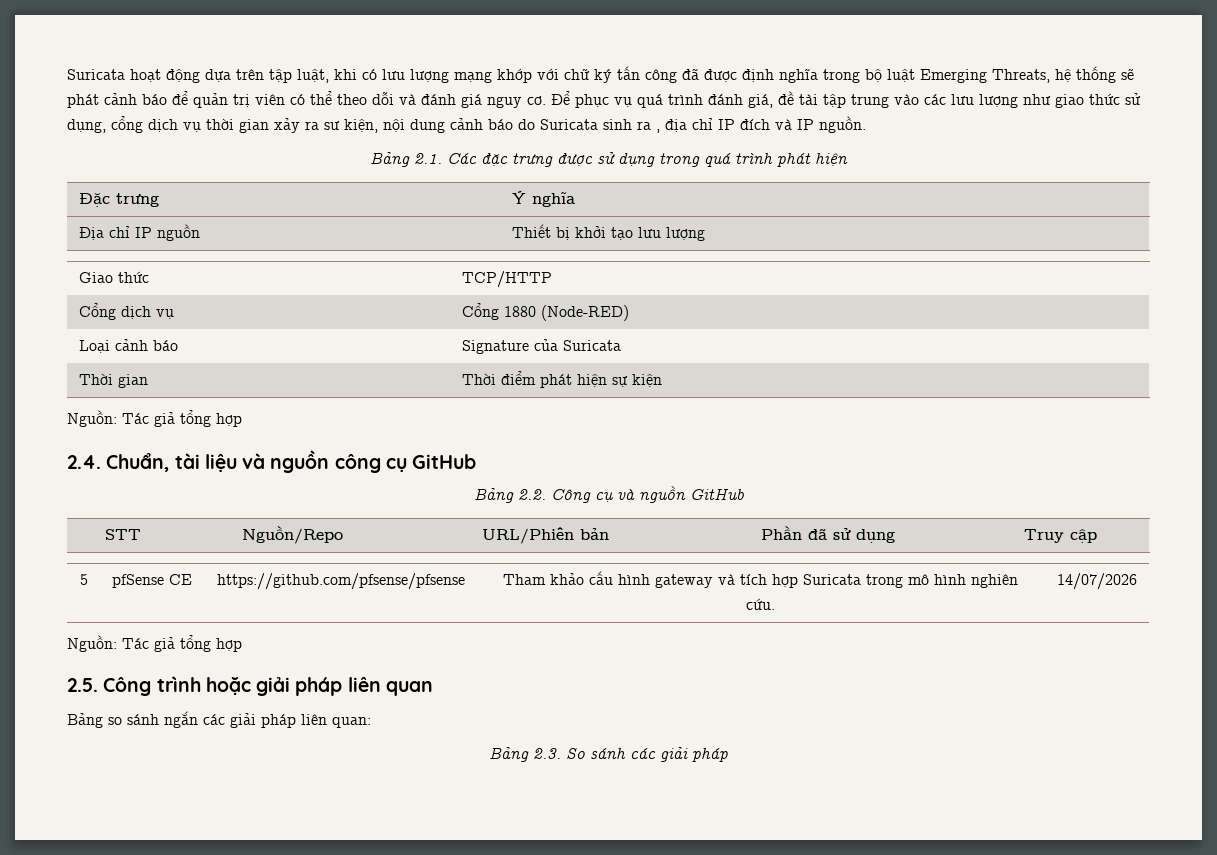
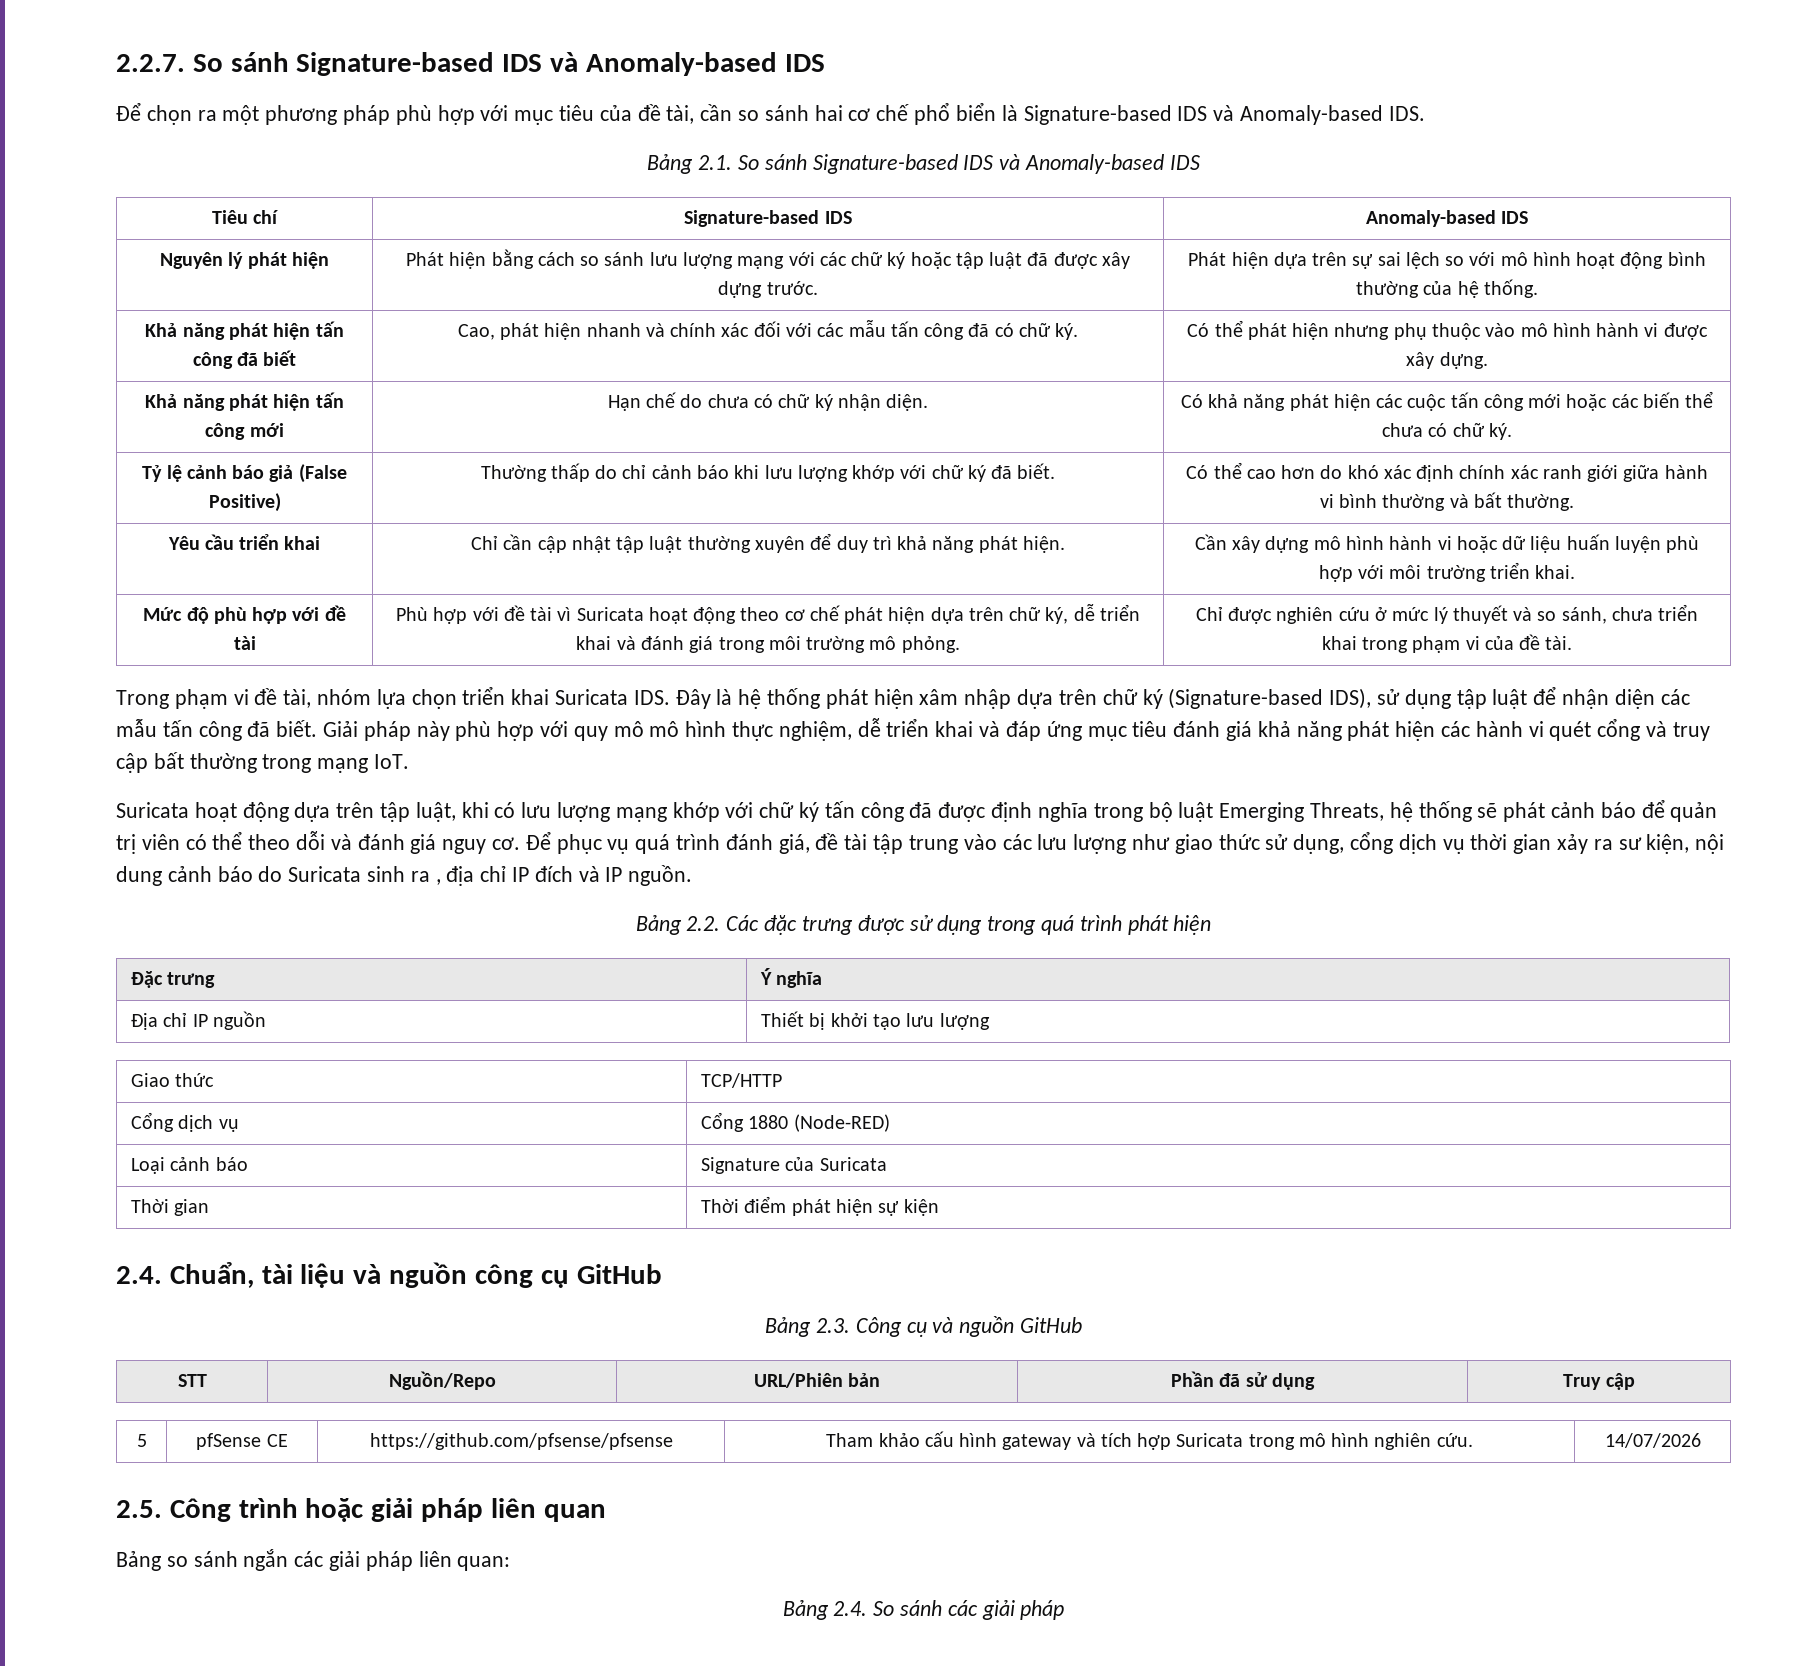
+ 2.2.7. So sánh Signature-based IDS và Anomaly-based IDS
+ Để chọn ra một phương pháp phù hợp với mục tiêu của đề tài, cần so sánh hai cơ chế phổ biển là Signature-based IDS và Anomaly-based IDS.
+ Bảng 2.1. So sánh Signature-based IDS và Anomaly-based IDS
+ Tiêu chí | Signature-based IDS | Anomaly-based IDS
+ Nguyên lý phát hiện | Phát hiện bằng cách so sánh lưu lượng mạng với các chữ ký hoặc tập luật đã được xây dựng trước. | Phát hiện dựa trên sự sai lệch so với mô hình hoạt động bình thường của hệ thống.
+ Khả năng phát hiện tấn công đã biết | Cao, phát hiện nhanh và chính xác đối với các mẫu tấn công đã có chữ ký. | Có thể phát hiện nhưng phụ thuộc vào mô hình hành vi được xây dựng.
+ Khả năng phát hiện tấn công mới | Hạn chế do chưa có chữ ký nhận diện. | Có khả năng phát hiện các cuộc tấn công mới hoặc các biến thể chưa có chữ ký.
+ Tỷ lệ cảnh báo giả (False Positive) | Thường thấp do chỉ cảnh báo khi lưu lượng khớp với chữ ký đã biết. | Có thể cao hơn do khó xác định chính xác ranh giới giữa hành vi bình thường và bất thường.
+ Yêu cầu triển khai | Chỉ cần cập nhật tập luật thường xuyên để duy trì khả năng phát hiện. | Cần xây dựng mô hình hành vi hoặc dữ liệu huấn luyện phù hợp với môi trường triển khai.
+ Mức độ phù hợp với đề tài | Phù hợp với đề tài vì Suricata hoạt động theo cơ chế phát hiện dựa trên chữ ký, dễ triển khai và đánh giá trong môi trường mô phỏng. | Chỉ được nghiên cứu ở mức lý thuyết và so sánh, chưa triển khai trong phạm vi của đề tài.
+ Trong phạm vi đề tài, nhóm lựa chọn triển khai Suricata IDS. Đây là hệ thống phát hiện xâm nhập dựa trên chữ ký (Signature-based IDS), sử dụng tập luật để nhận diện các mẫu tấn công đã biết. Giải pháp này phù hợp với quy mô mô hình thực nghiệm, dễ triển khai và đáp ứng mục tiêu đánh giá khả năng phát hiện các hành vi quét cổng và truy cập bất thường trong mạng IoT.
- Bảng 2.1. Các đặc trưng được sử dụng trong quá trình phát hiện
+ Bảng 2.2. Các đặc trưng được sử dụng trong quá trình phát hiện
  Thời gian | Thời điểm phát hiện sự kiện
- Nguồn: Tác giả tổng hợp
- Bảng 2.2. Công cụ và nguồn GitHub
+ Bảng 2.3. Công cụ và nguồn GitHub
  5 | pfSense CE | https://github.com/pfsense/pfsense | Tham khảo cấu hình gateway và tích hợp Suricata trong mô hình nghiên cứu. | 14/07/2026
- Nguồn: Tác giả tổng hợp
- Bảng 2.3. So sánh các giải pháp
+ Bảng 2.4. So sánh các giải pháp

